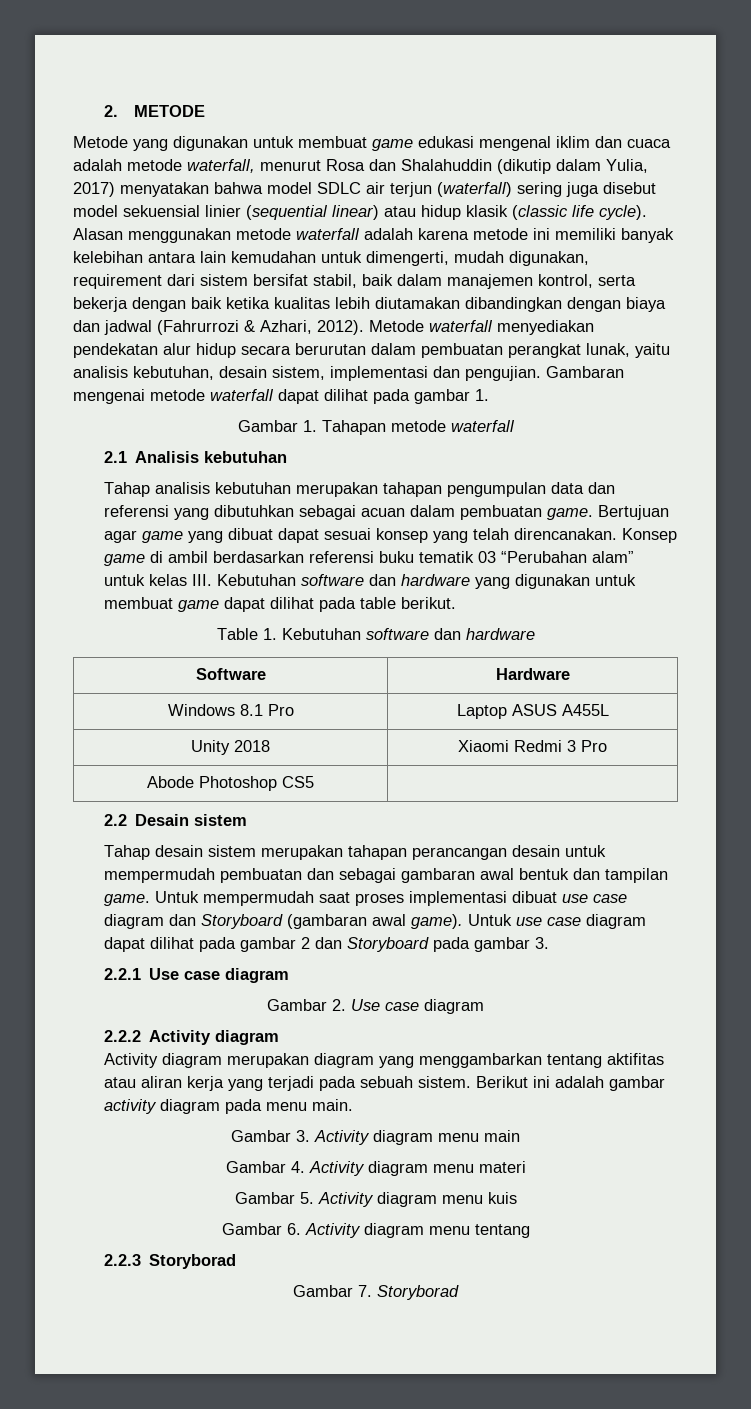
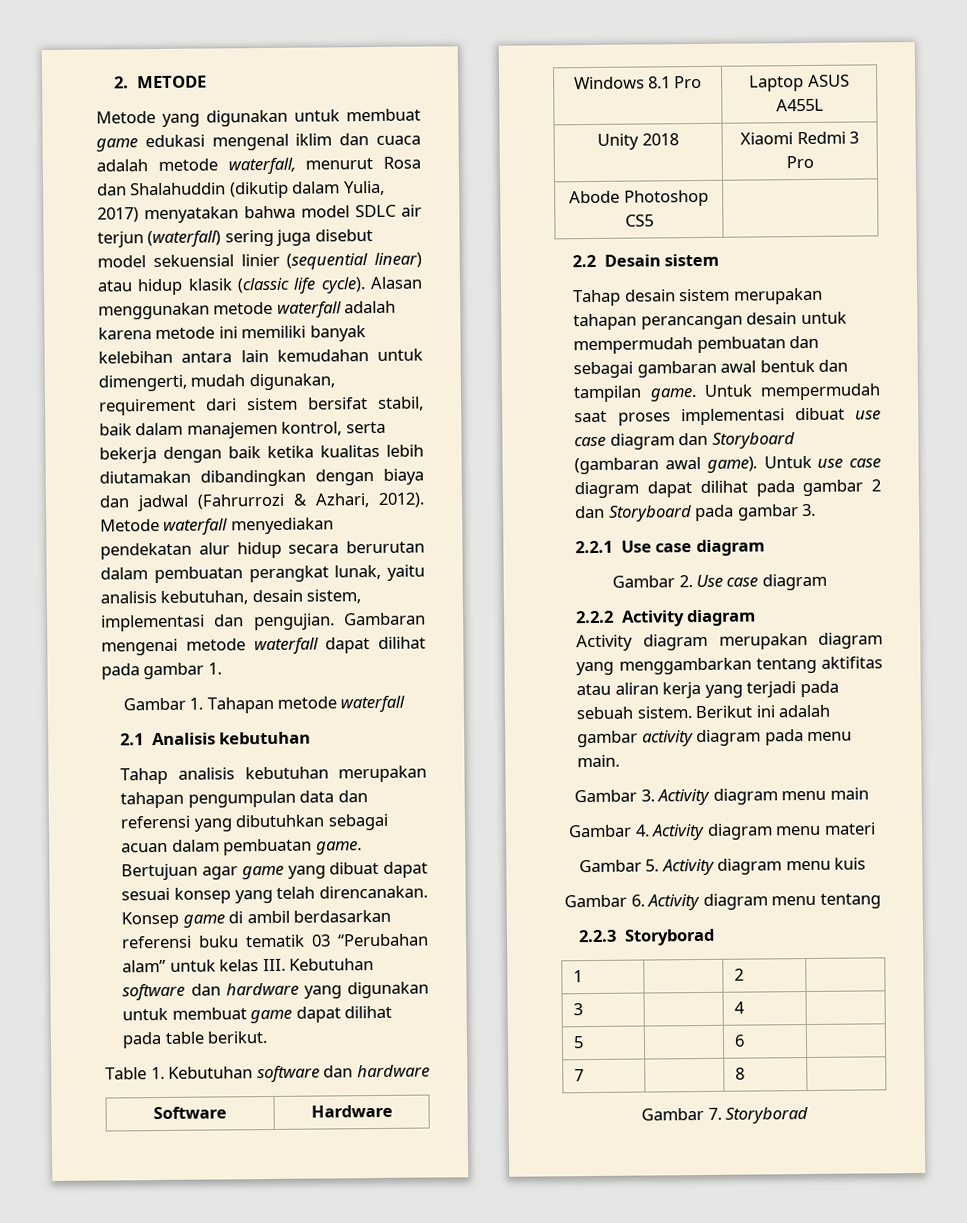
+ 1 | | 2 |
+ 3 | | 4 |
+ 5 | | 6 |
+ 7 | | 8 |

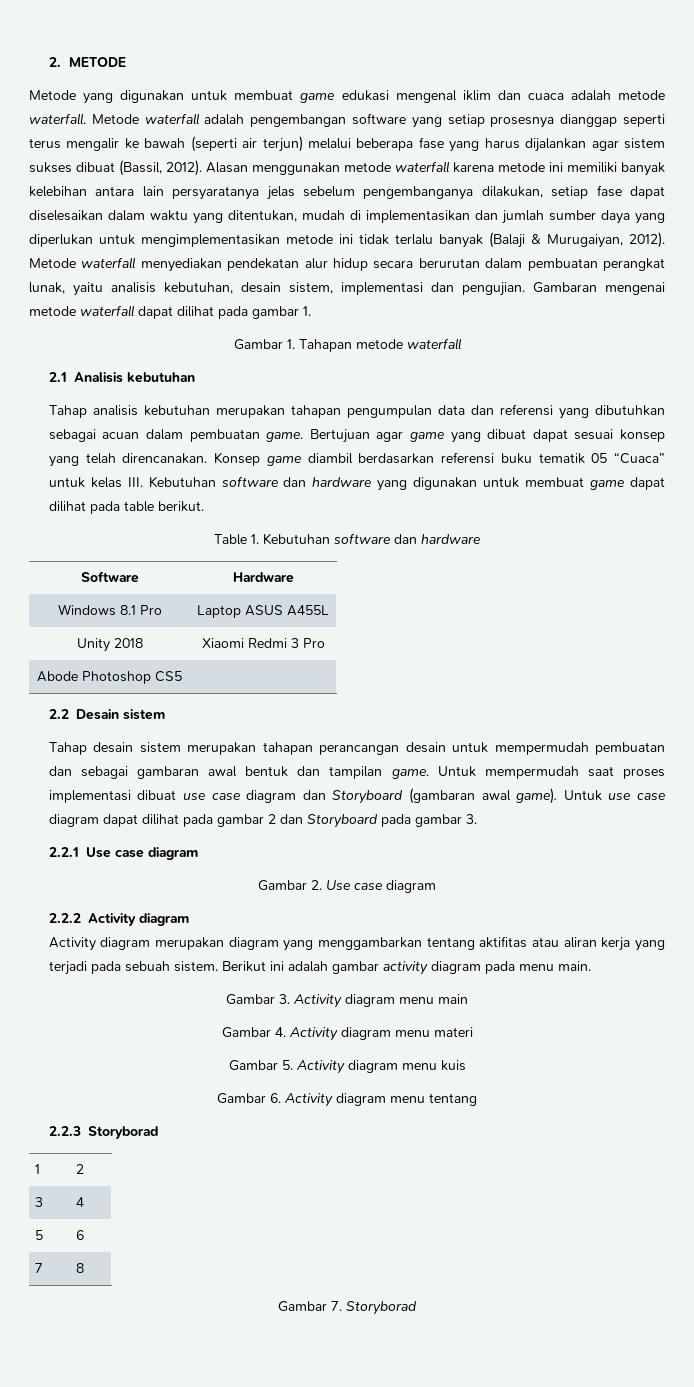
- Metode yang digunakan untuk membuat game edukasi mengenal iklim dan cuaca adalah metode waterfall, menurut Rosa dan Shalahuddin (dikutip dalam Yulia, 2017) menyatakan bahwa model SDLC air terjun (waterfall) sering juga disebut model sekuensial linier (sequential linear) atau hidup klasik (classic life cycle).
+ Metode yang digunakan untuk membuat game edukasi mengenal iklim dan cuaca adalah metode waterfall. Metode waterfall adalah pengembangan software yang setiap prosesnya dianggap seperti terus mengalir ke bawah (seperti air terjun) melalui beberapa fase yang harus dijalankan agar sistem sukses dibuat (Bassil, 2012).
- Alasan menggunakan metode waterfall adalah karena metode ini memiliki banyak kelebihan antara lain kemudahan untuk dimengerti, mudah digunakan, requirement dari sistem bersifat stabil, baik dalam manajemen kontrol, serta bekerja dengan baik ketika kualitas lebih diutamakan dibandingkan dengan biaya dan jadwal (Fahrurrozi & Azhari, 2012).
+ Alasan menggunakan metode waterfall karena metode ini memiliki banyak kelebihan antara lain persyaratanya jelas sebelum pengembanganya dilakukan, setiap fase dapat diselesaikan dalam waktu yang ditentukan, mudah di implementasikan dan jumlah sumber daya yang diperlukan untuk mengimplementasikan metode ini tidak terlalu banyak (Balaji & Murugaiyan, 2012).
- Konsep game di ambil berdasarkan referensi buku tematik 03 “Perubahan alam” untuk kelas III. Kebutuhan software dan hardware yang digunakan untuk membuat game dapat dilihat pada table berikut.
+ Konsep game diambil berdasarkan referensi buku tematik 05 “Cuaca” untuk kelas III. Kebutuhan software dan hardware yang digunakan untuk membuat game dapat dilihat pada table berikut.

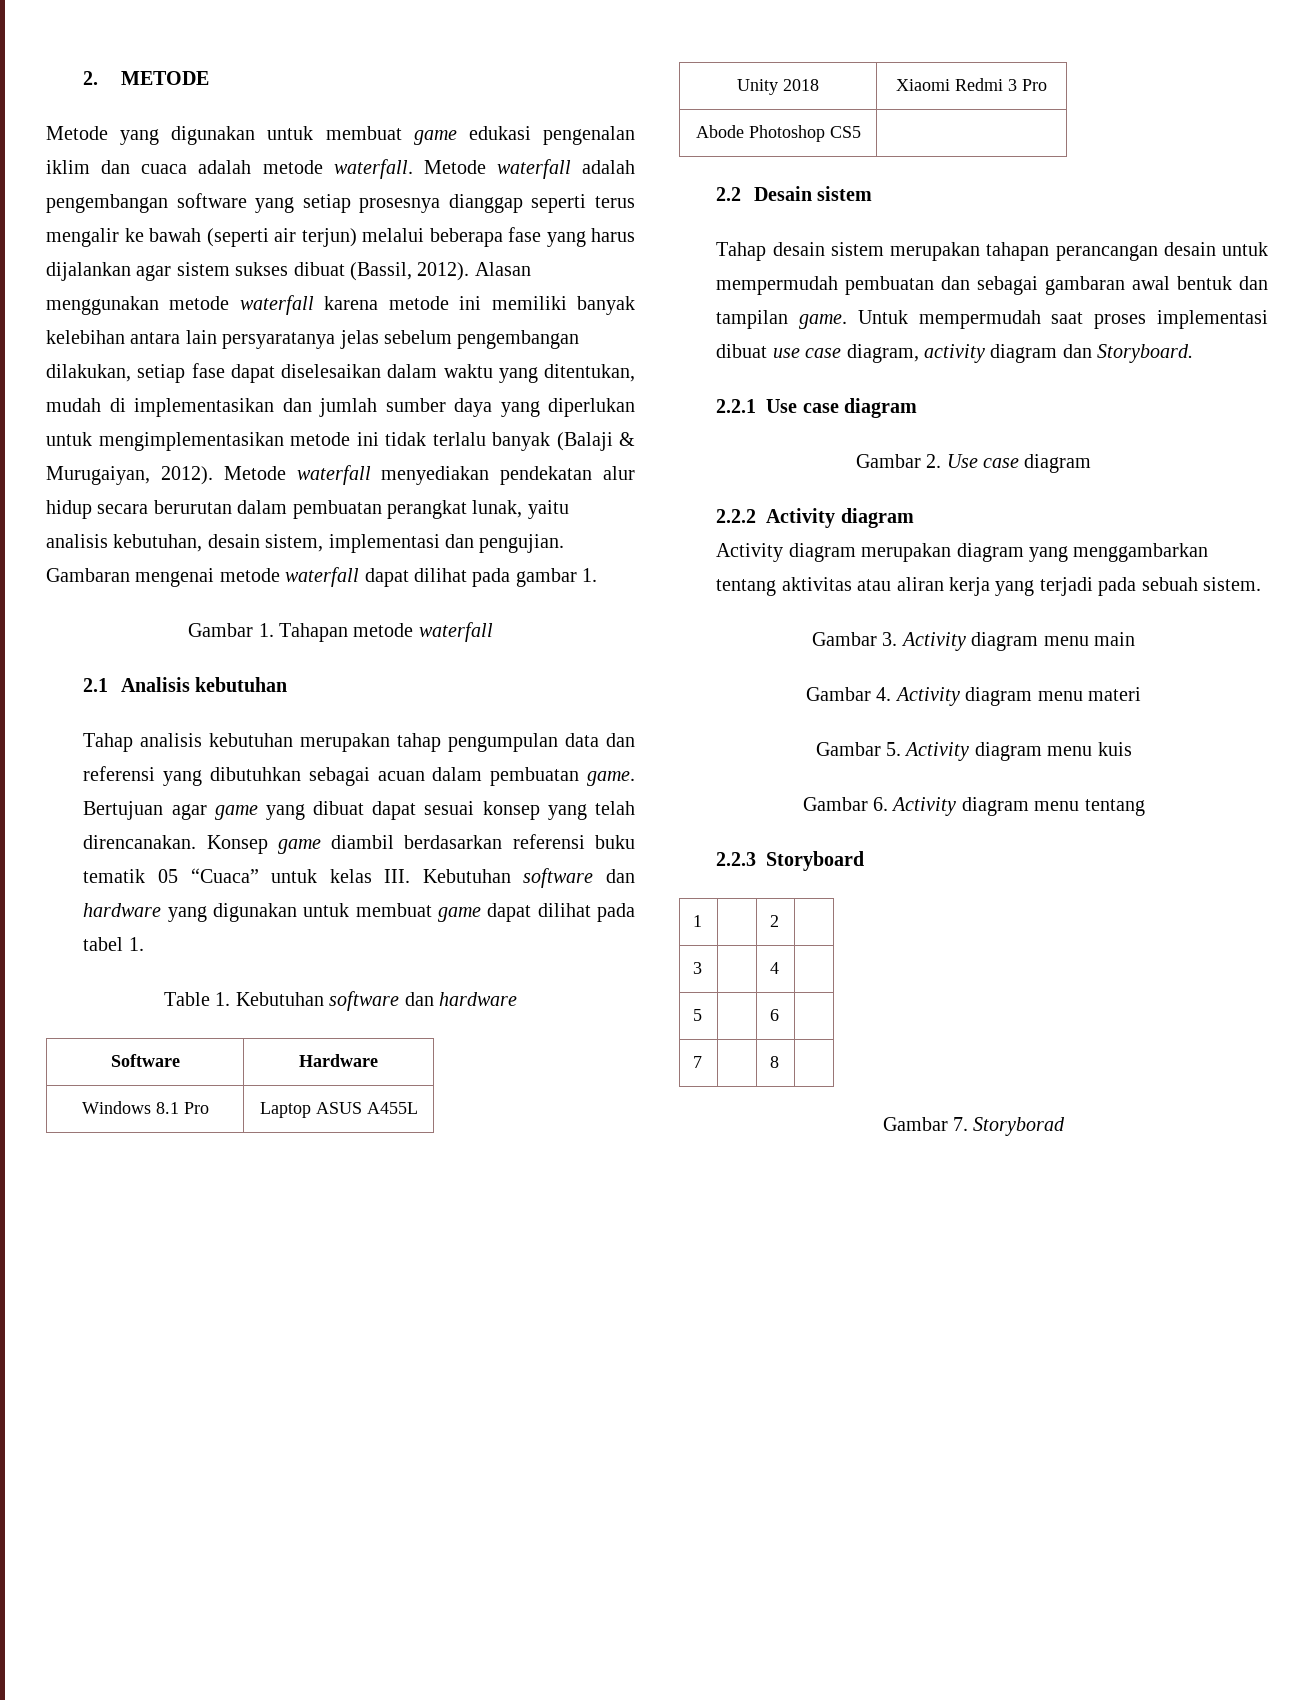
- Metode yang digunakan untuk membuat game edukasi mengenal iklim dan cuaca adalah metode waterfall.
+ Metode yang digunakan untuk membuat game edukasi pengenalan iklim dan cuaca adalah metode waterfall.
- Alasan menggunakan metode waterfall karena metode ini memiliki banyak kelebihan antara lain persyaratanya jelas sebelum pengembanganya dilakukan, setiap fase dapat diselesaikan dalam waktu yang ditentukan, mudah di implementasikan dan jumlah sumber daya yang diperlukan untuk mengimplementasikan metode ini tidak terlalu banyak (Balaji & Murugaiyan, 2012).
+ Alasan menggunakan metode waterfall karena metode ini memiliki banyak kelebihan antara lain persyaratanya jelas sebelum pengembangan dilakukan, setiap fase dapat diselesaikan dalam waktu yang ditentukan, mudah di implementasikan dan jumlah sumber daya yang diperlukan untuk mengimplementasikan metode ini tidak terlalu banyak (Balaji & Murugaiyan, 2012).
- Tahap analisis kebutuhan merupakan tahapan pengumpulan data dan referensi yang dibutuhkan sebagai acuan dalam pembuatan game.
+ Tahap analisis kebutuhan merupakan tahap pengumpulan data dan referensi yang dibutuhkan sebagai acuan dalam pembuatan game.
- Konsep game diambil berdasarkan referensi buku tematik 05 “Cuaca” untuk kelas III. Kebutuhan software dan hardware yang digunakan untuk membuat game dapat dilihat pada table berikut.
+ Konsep game diambil berdasarkan referensi buku tematik 05 “Cuaca” untuk kelas III. Kebutuhan software dan hardware yang digunakan untuk membuat game dapat dilihat pada tabel 1.
- Untuk mempermudah saat proses implementasi dibuat use case diagram dan Storyboard (gambaran awal game). Untuk use case diagram dapat dilihat pada gambar 2 dan Storyboard pada gambar 3.
+ Untuk mempermudah saat proses implementasi dibuat use case diagram, activity diagram dan Storyboard.
- Activity diagram merupakan diagram yang menggambarkan tentang aktifitas atau aliran kerja yang terjadi pada sebuah sistem. Berikut ini adalah gambar activity diagram pada menu main.
+ Activity diagram merupakan diagram yang menggambarkan tentang aktivitas atau aliran kerja yang terjadi pada sebuah sistem.
- 2.2.3 Storyborad
+ 2.2.3 Storyboard

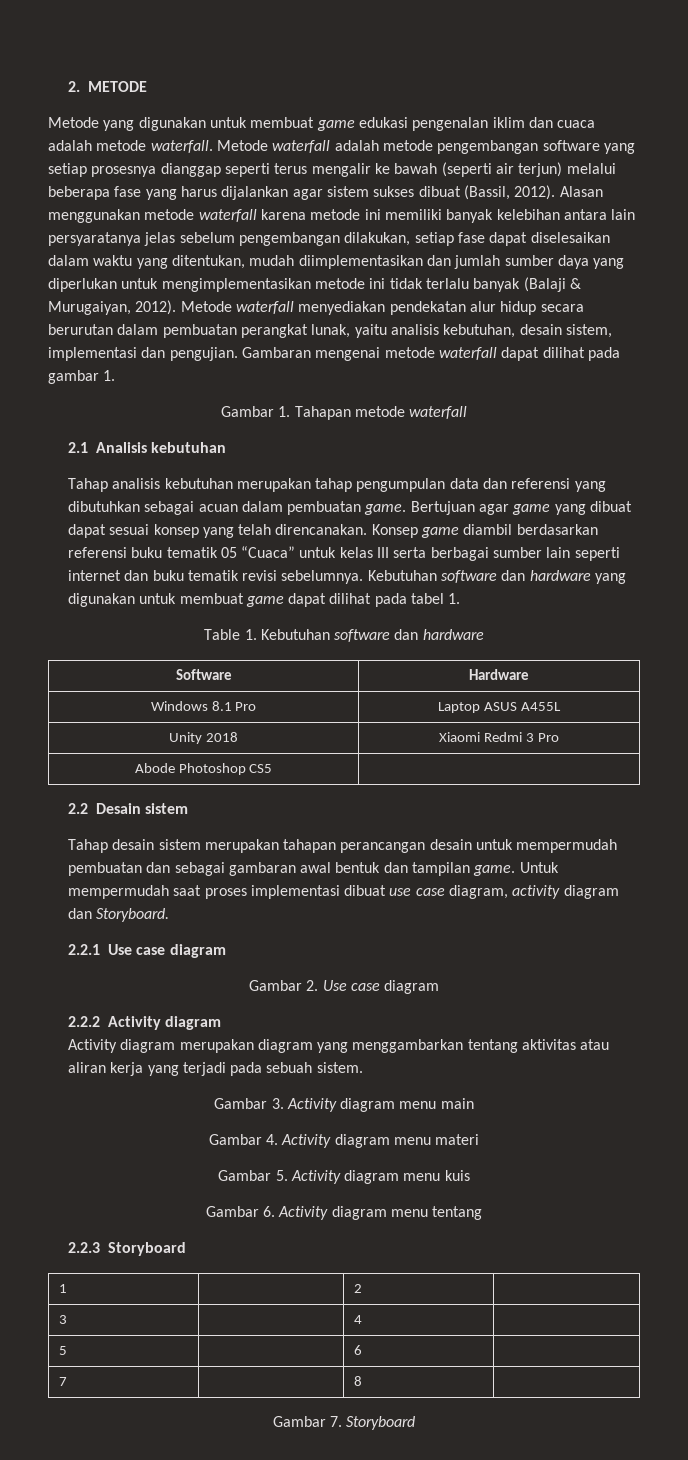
- Metode waterfall adalah pengembangan software yang setiap prosesnya dianggap seperti terus mengalir ke bawah (seperti air terjun) melalui beberapa fase yang harus dijalankan agar sistem sukses dibuat (Bassil, 2012).
+ Metode waterfall adalah metode pengembangan software yang setiap prosesnya dianggap seperti terus mengalir ke bawah (seperti air terjun) melalui beberapa fase yang harus dijalankan agar sistem sukses dibuat (Bassil, 2012).
- Alasan menggunakan metode waterfall karena metode ini memiliki banyak kelebihan antara lain persyaratanya jelas sebelum pengembangan dilakukan, setiap fase dapat diselesaikan dalam waktu yang ditentukan, mudah di implementasikan dan jumlah sumber daya yang diperlukan untuk mengimplementasikan metode ini tidak terlalu banyak (Balaji & Murugaiyan, 2012).
+ Alasan menggunakan metode waterfall karena metode ini memiliki banyak kelebihan antara lain persyaratanya jelas sebelum pengembangan dilakukan, setiap fase dapat diselesaikan dalam waktu yang ditentukan, mudah diimplementasikan dan jumlah sumber daya yang diperlukan untuk mengimplementasikan metode ini tidak terlalu banyak (Balaji & Murugaiyan, 2012).
- Konsep game diambil berdasarkan referensi buku tematik 05 “Cuaca” untuk kelas III. Kebutuhan software dan hardware yang digunakan untuk membuat game dapat dilihat pada tabel 1.
+ Konsep game diambil berdasarkan referensi buku tematik 05 “Cuaca” untuk kelas III serta berbagai sumber lain seperti internet dan buku tematik revisi sebelumnya. Kebutuhan software dan hardware yang digunakan untuk membuat game dapat dilihat pada tabel 1.
- Gambar 7. Storyborad
+ Gambar 7. Storyboard

